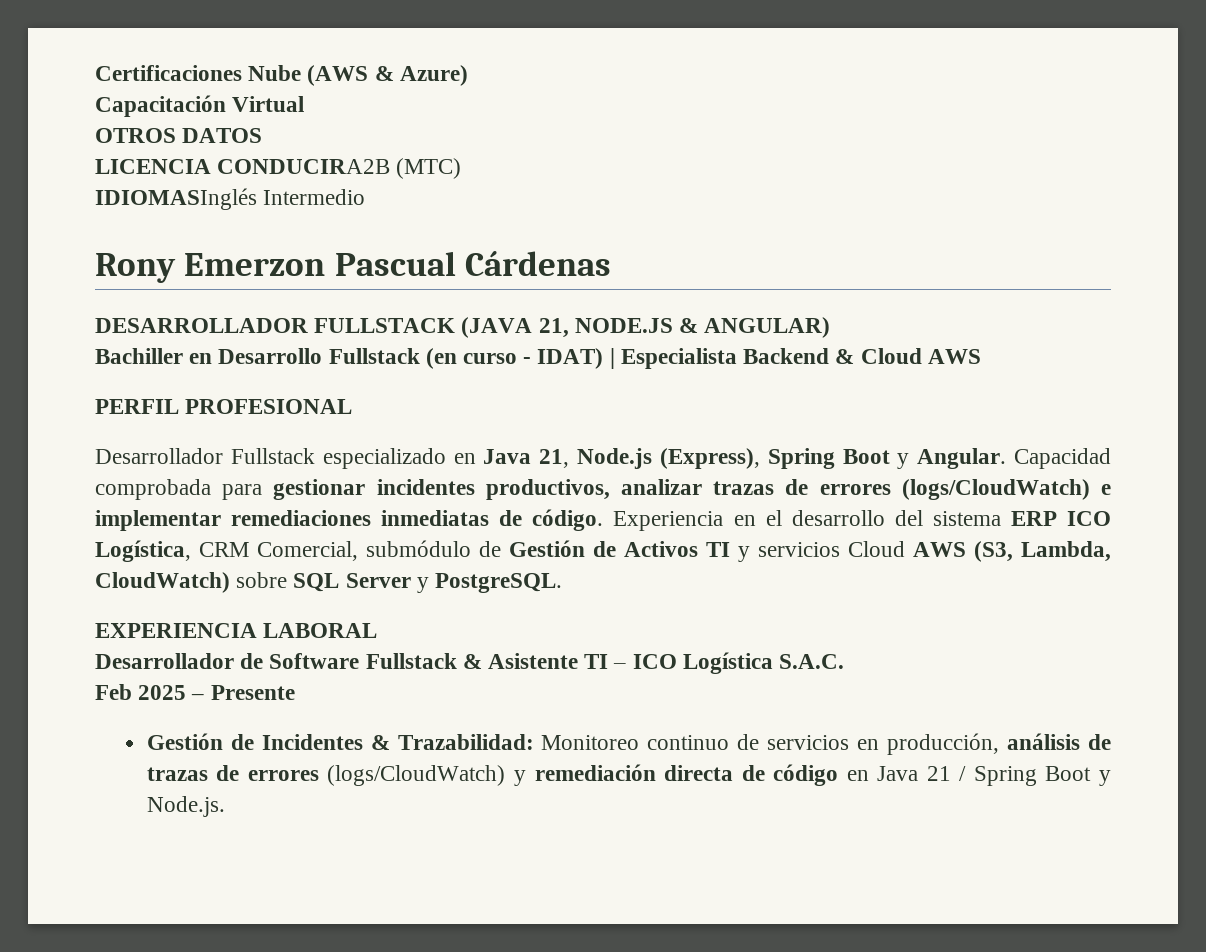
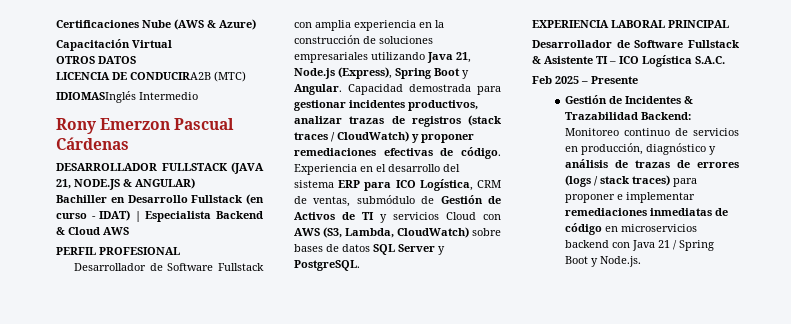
- LICENCIA CONDUCIRA2B (MTC)
+ LICENCIA DE CONDUCIRA2B (MTC)
- Desarrollador Fullstack especializado en Java 21, Node.js (Express), Spring Boot y Angular.
+ Desarrollador de Software Fullstack con amplia experiencia en la construcción de soluciones empresariales utilizando Java 21, Node.js (Express), Spring Boot y Angular.
- Capacidad comprobada para gestionar incidentes productivos, analizar trazas de errores (logs/CloudWatch) e implementar remediaciones inmediatas de código.
+ Capacidad demostrada para gestionar incidentes productivos, analizar trazas de registros (stack traces / CloudWatch) y proponer remediaciones efectivas de código.
- Experiencia en el desarrollo del sistema ERP ICO Logística, CRM Comercial, submódulo de Gestión de Activos TI y servicios Cloud AWS (S3, Lambda, CloudWatch) sobre SQL Server y PostgreSQL.
+ Experiencia en el desarrollo del sistema ERP para ICO Logística, CRM de ventas, submódulo de Gestión de Activos de TI y servicios Cloud con AWS (S3, Lambda, CloudWatch) sobre bases de datos SQL Server y PostgreSQL.
- EXPERIENCIA LABORAL
+ EXPERIENCIA LABORAL PRINCIPAL
- Gestión de Incidentes & Trazabilidad: Monitoreo continuo de servicios en producción, análisis de trazas de errores (logs/CloudWatch) y remediación directa de código en Java 21 / Spring Boot y Node.js.
+ Gestión de Incidentes & Trazabilidad Backend: Monitoreo continuo de servicios en producción, diagnóstico y análisis de trazas de errores (logs / stack traces) para proponer e implementar remediaciones inmediatas de código en microservicios backend con Java 21 / Spring Boot y Node.js.

